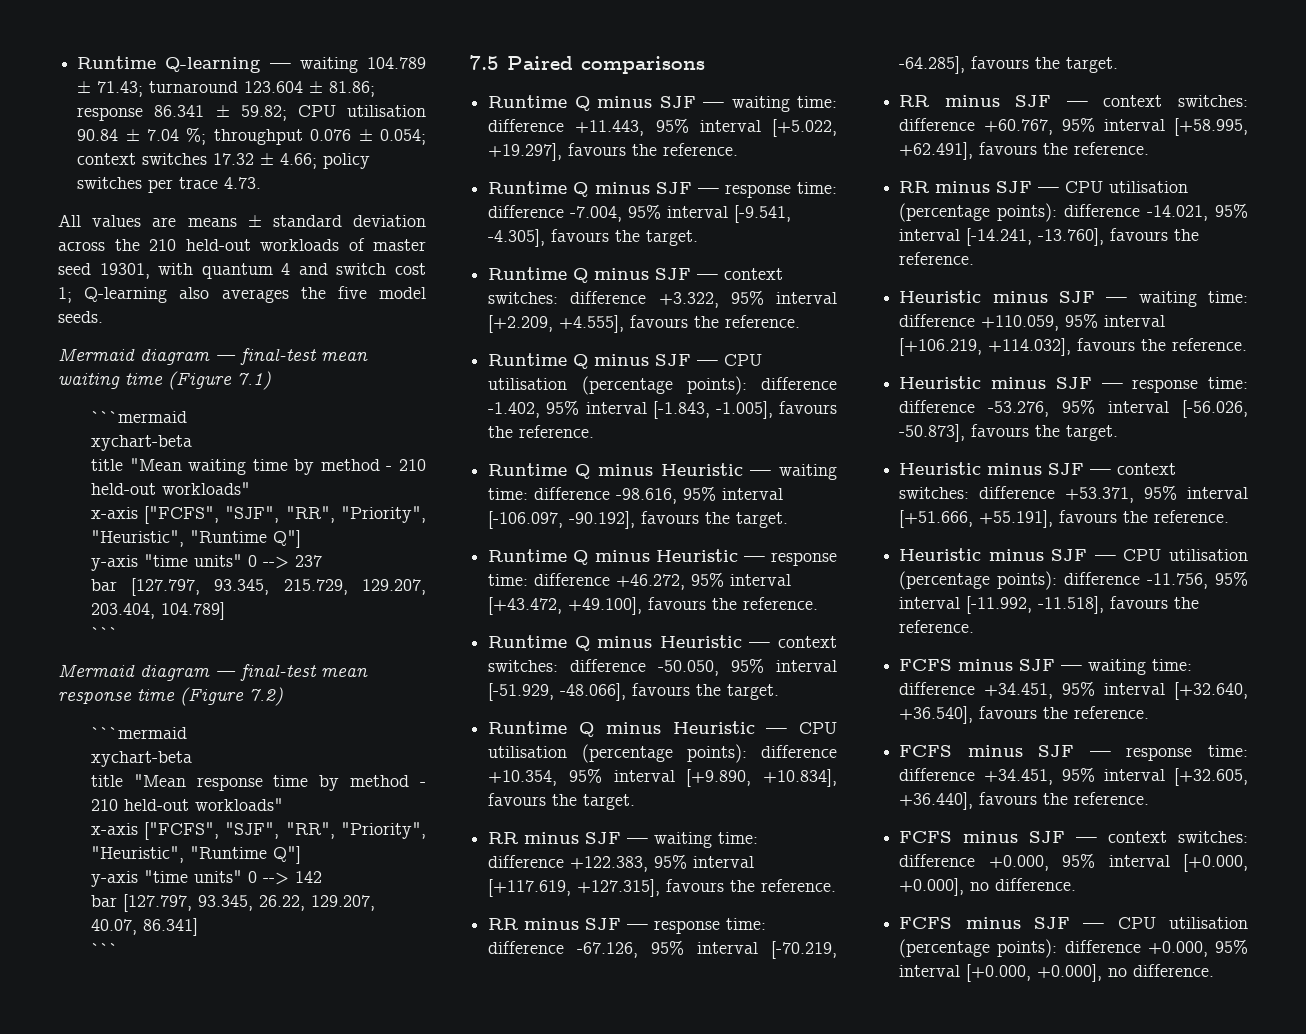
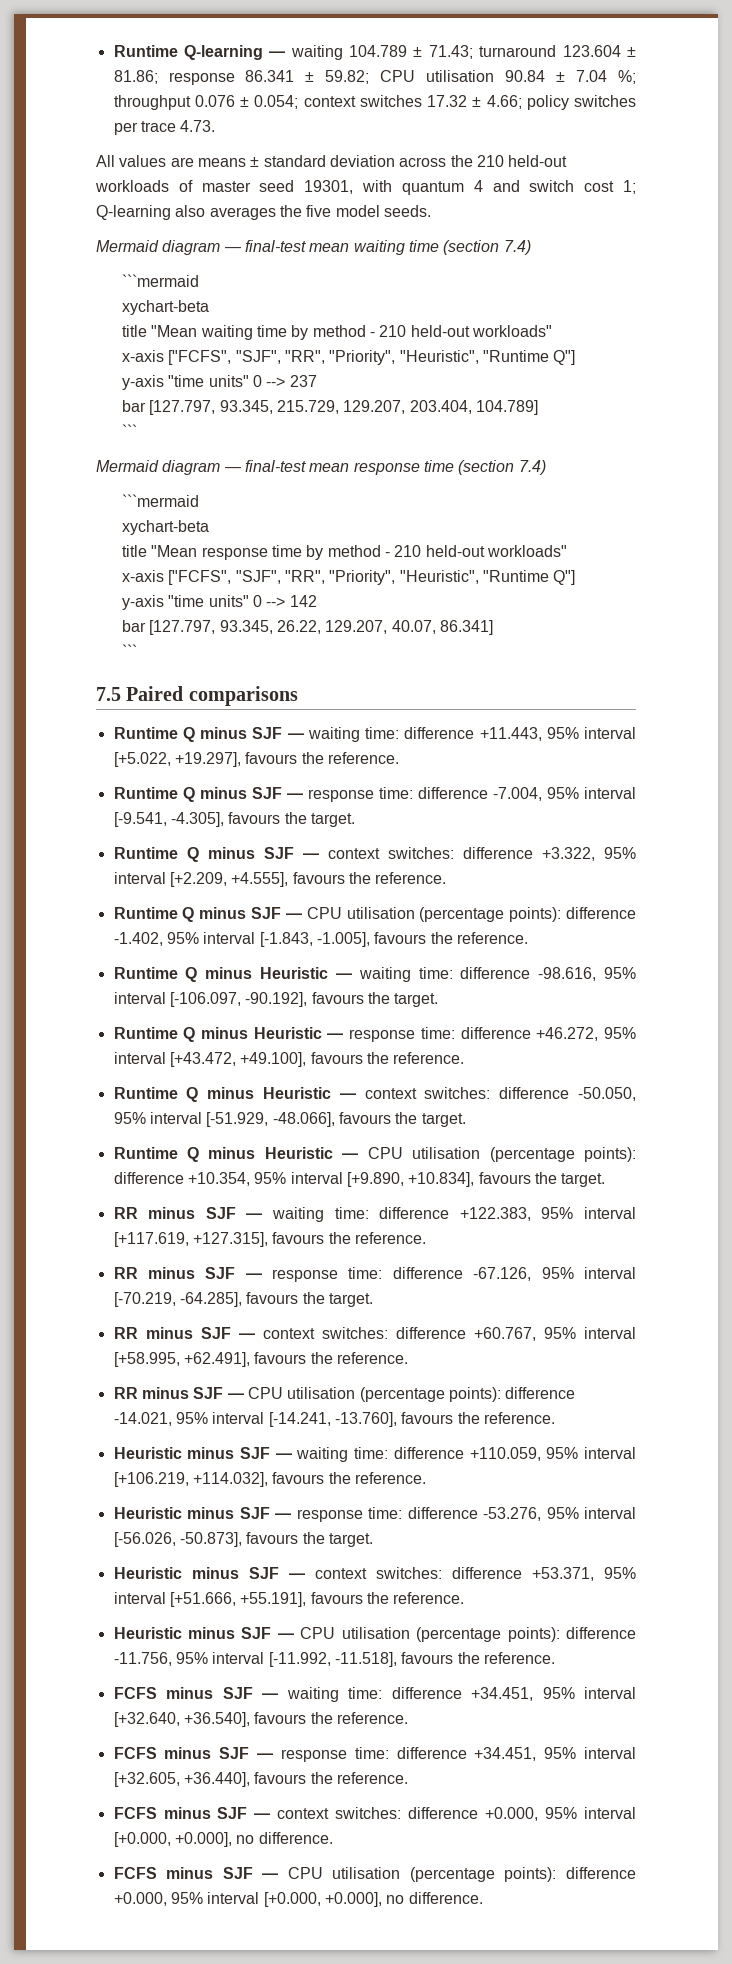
- Mermaid diagram — final-test mean waiting time (Figure 7.1)
+ Mermaid diagram — final-test mean waiting time (section 7.4)
- Mermaid diagram — final-test mean response time (Figure 7.2)
+ Mermaid diagram — final-test mean response time (section 7.4)

